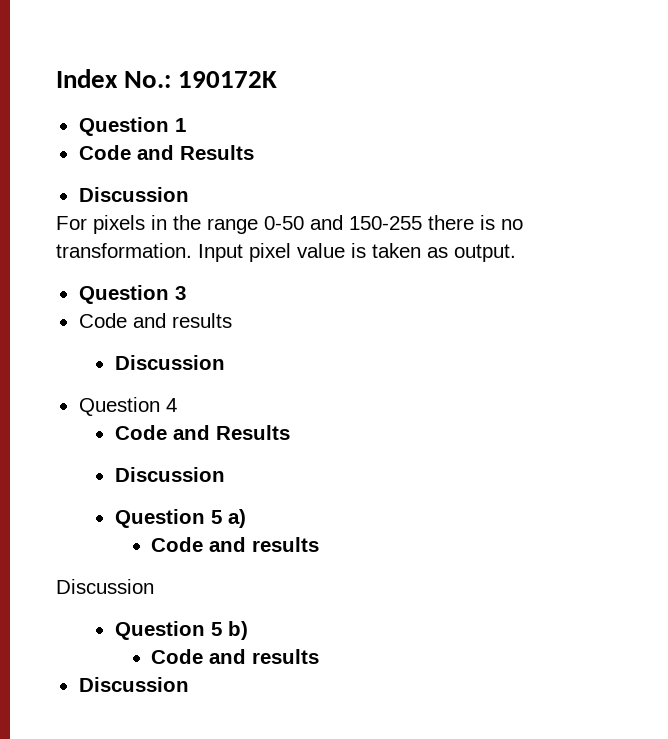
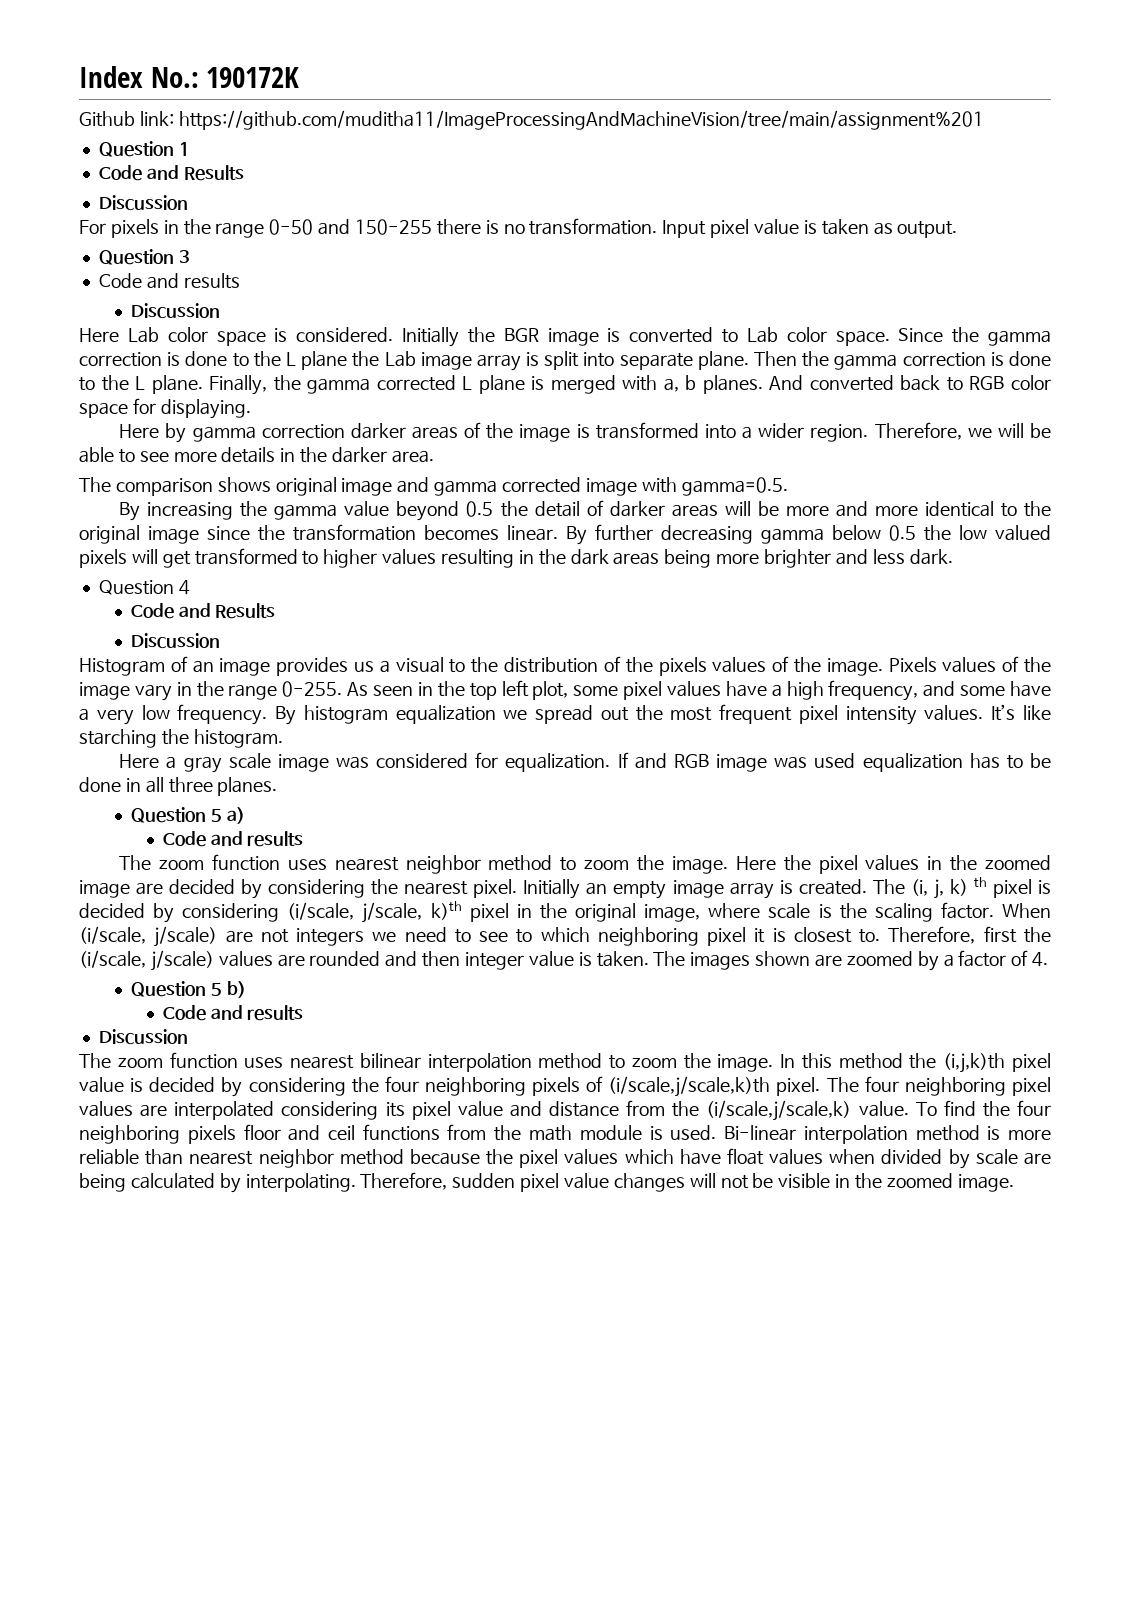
+ Github link: https://github.com/muditha11/ImageProcessingAndMachineVision/tree/main/assignment%201
+ Here Lab color space is considered. Initially the BGR image is converted to Lab color space. Since the gamma correction is done to the L plane the Lab image array is split into separate plane. Then the gamma correction is done to the L plane. Finally, the gamma corrected L plane is merged with a, b planes. And converted back to RGB color space for displaying.
+ Here by gamma correction darker areas of the image is transformed into a wider region. Therefore, we will be able to see more details in the darker area.
+ The comparison shows original image and gamma corrected image with gamma=0.5.
+ By increasing the gamma value beyond 0.5 the detail of darker areas will be more and more identical to the original image since the transformation becomes linear. By further decreasing gamma below 0.5 the low valued pixels will get transformed to higher values resulting in the dark areas being more brighter and less dark.
+ Histogram of an image provides us a visual to the distribution of the pixels values of the image. Pixels values of the image vary in the range 0-255. As seen in the top left plot, some pixel values have a high frequency, and some have a very low frequency. By histogram equalization we spread out the most frequent pixel intensity values. It’s like starching the histogram.
+ Here a gray scale image was considered for equalization. If and RGB image was used equalization has to be done in all three planes.
  Question 5 a)
  Code and results
- Discussion
+ The zoom function uses nearest neighbor method to zoom the image. Here the pixel values in the zoomed image are decided by considering the nearest pixel. Initially an empty image array is created. The (i, j, k) th pixel is decided by considering (i/scale, j/scale, k)th pixel in the original image, where scale is the scaling factor. When (i/scale, j/scale) are not integers we need to see to which neighboring pixel it is closest to. Therefore, first the (i/scale, j/scale) values are rounded and then integer value is taken. The images shown are zoomed by a factor of 4.
+ The zoom function uses nearest bilinear interpolation method to zoom the image. In this method the (i,j,k)th pixel value is decided by considering the four neighboring pixels of (i/scale,j/scale,k)th pixel. The four neighboring pixel values are interpolated considering its pixel value and distance from the (i/scale,j/scale,k) value. To find the four neighboring pixels floor and ceil functions from the math module is used. Bi-linear interpolation method is more reliable than nearest neighbor method because the pixel values which have float values when divided by scale are being calculated by interpolating. Therefore, sudden pixel value changes will not be visible in the zoomed image.

